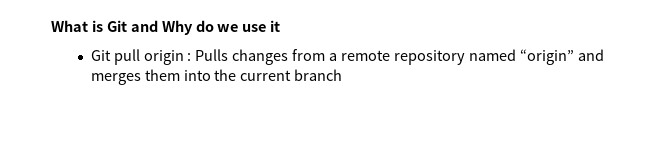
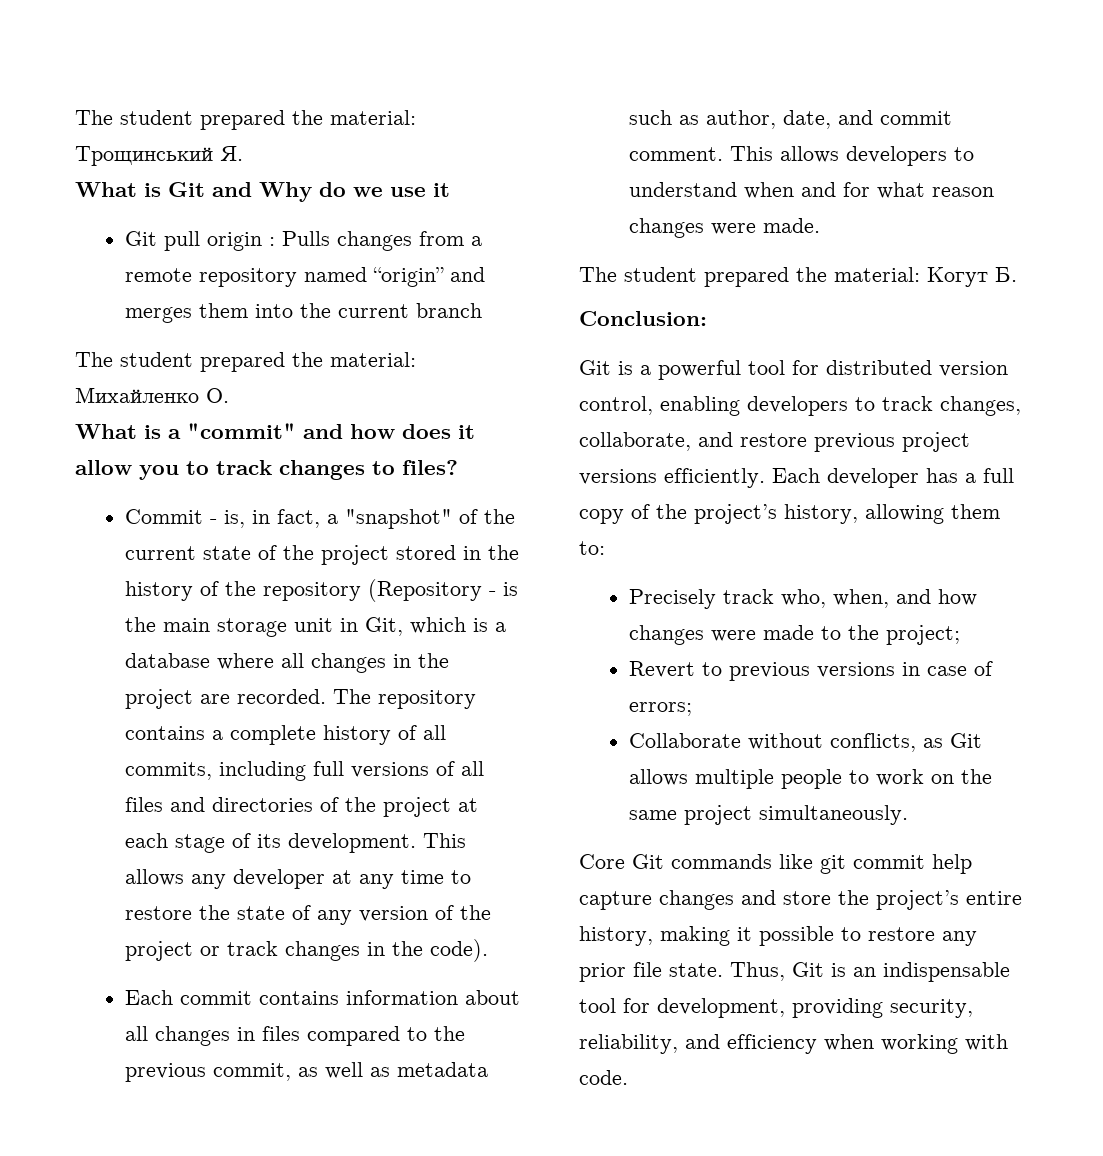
+ The student prepared the material: Трощинський Я.
+ The student prepared the material: Михайленко О.
+ What is a "commit" and how does it allow you to track changes to files?
+ Commit - is, in fact, a "snapshot" of the current state of the project stored in the history of the repository (Repository - is the main storage unit in Git, which is a database where all changes in the project are recorded. The repository contains a complete history of all commits, including full versions of all files and directories of the project at each stage of its development. This allows any developer at any time to restore the state of any version of the project or track changes in the code).
+ Each commit contains information about all changes in files compared to the previous commit, as well as metadata such as author, date, and commit comment. This allows developers to understand when and for what reason changes were made.
+ The student prepared the material: Когут Б.
+ Conclusion:
+ Git is a powerful tool for distributed version control, enabling developers to track changes, collaborate, and restore previous project versions efficiently. Each developer has a full copy of the project’s history, allowing them to:
+ Precisely track who, when, and how changes were made to the project;
+ Revert to previous versions in case of errors;
+ Collaborate without conflicts, as Git allows multiple people to work on the same project simultaneously.
+ Core Git commands like git commit help capture changes and store the project’s entire history, making it possible to restore any prior file state. Thus, Git is an indispensable tool for development, providing security, reliability, and efficiency when working with code.

